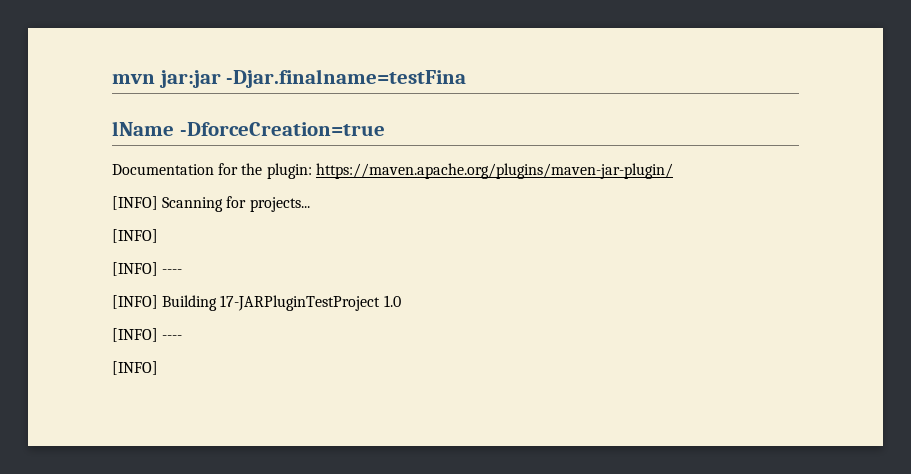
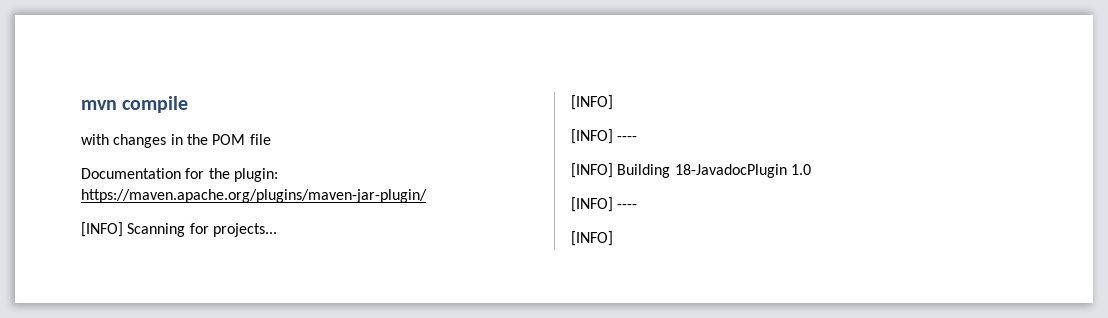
- mvn jar:jar -Djar.finalname=testFina
- lName -DforceCreation=true
+ mvn compile
+ with changes in the POM file
- [INFO] Building 17-JARPluginTestProject 1.0
+ [INFO] Building 18-JavadocPlugin 1.0

